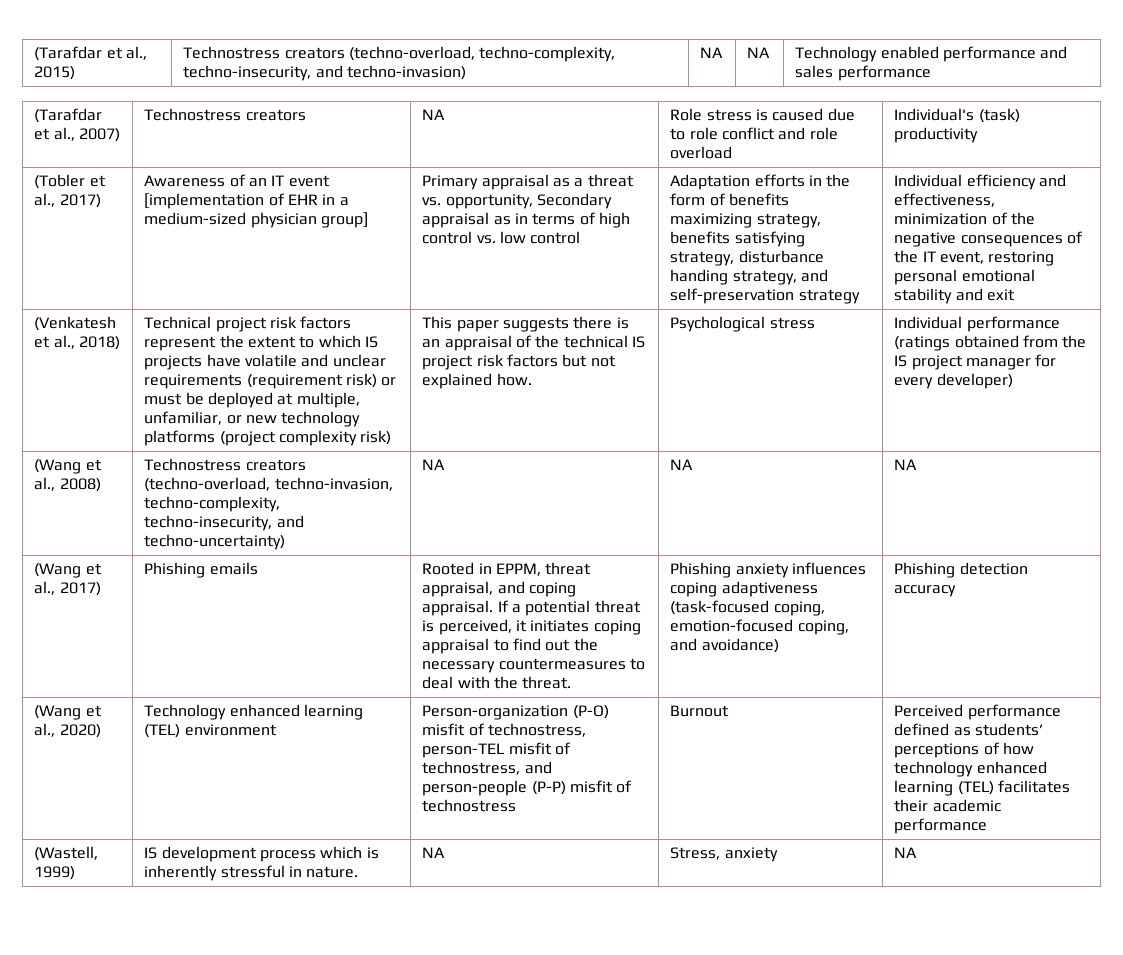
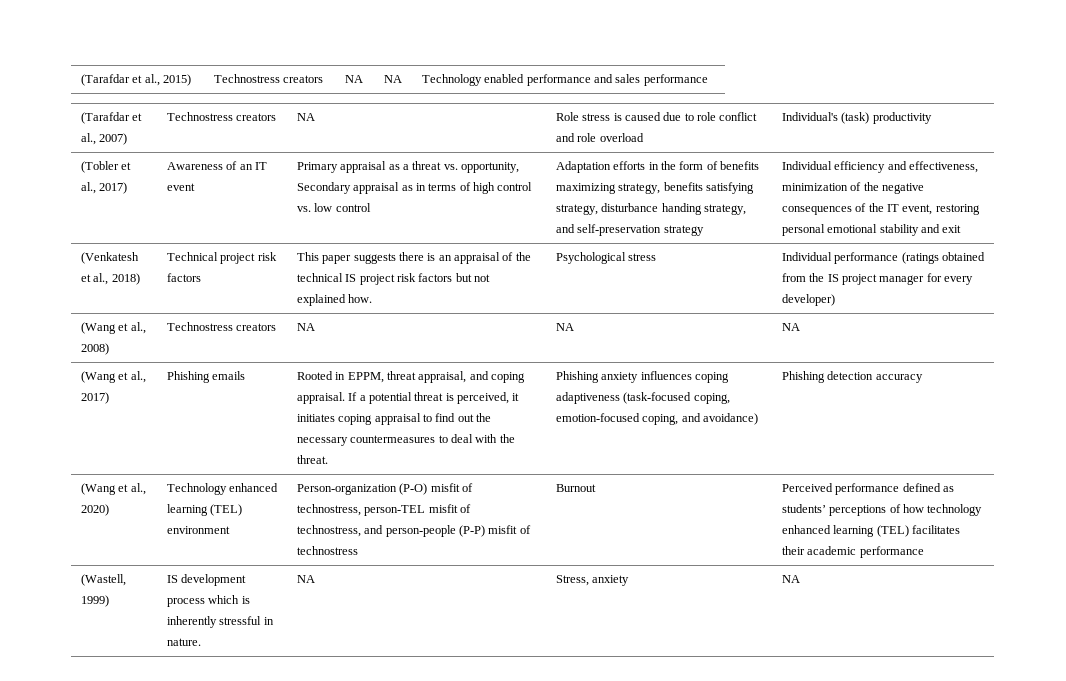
- (Tarafdar et al., 2015) | Technostress creators (techno-overload, techno-complexity, techno-insecurity, and techno-invasion) | NA | NA | Technology enabled performance and sales performance
+ (Tarafdar et al., 2015) | Technostress creators | NA | NA | Technology enabled performance and sales performance
- Awareness of an IT event [implementation of EHR in a medium-sized physician group]
+ Awareness of an IT event
- Technical project risk factors represent the extent to which IS projects have volatile and unclear requirements (requirement risk) or must be deployed at multiple, unfamiliar, or new technology platforms (project complexity risk)
+ Technical project risk factors
- (Wang et al., 2008) | Technostress creators (techno-overload, techno-invasion, techno-complexity, techno-insecurity, and techno-uncertainty) | NA | NA | NA
+ (Wang et al., 2008) | Technostress creators | NA | NA | NA

